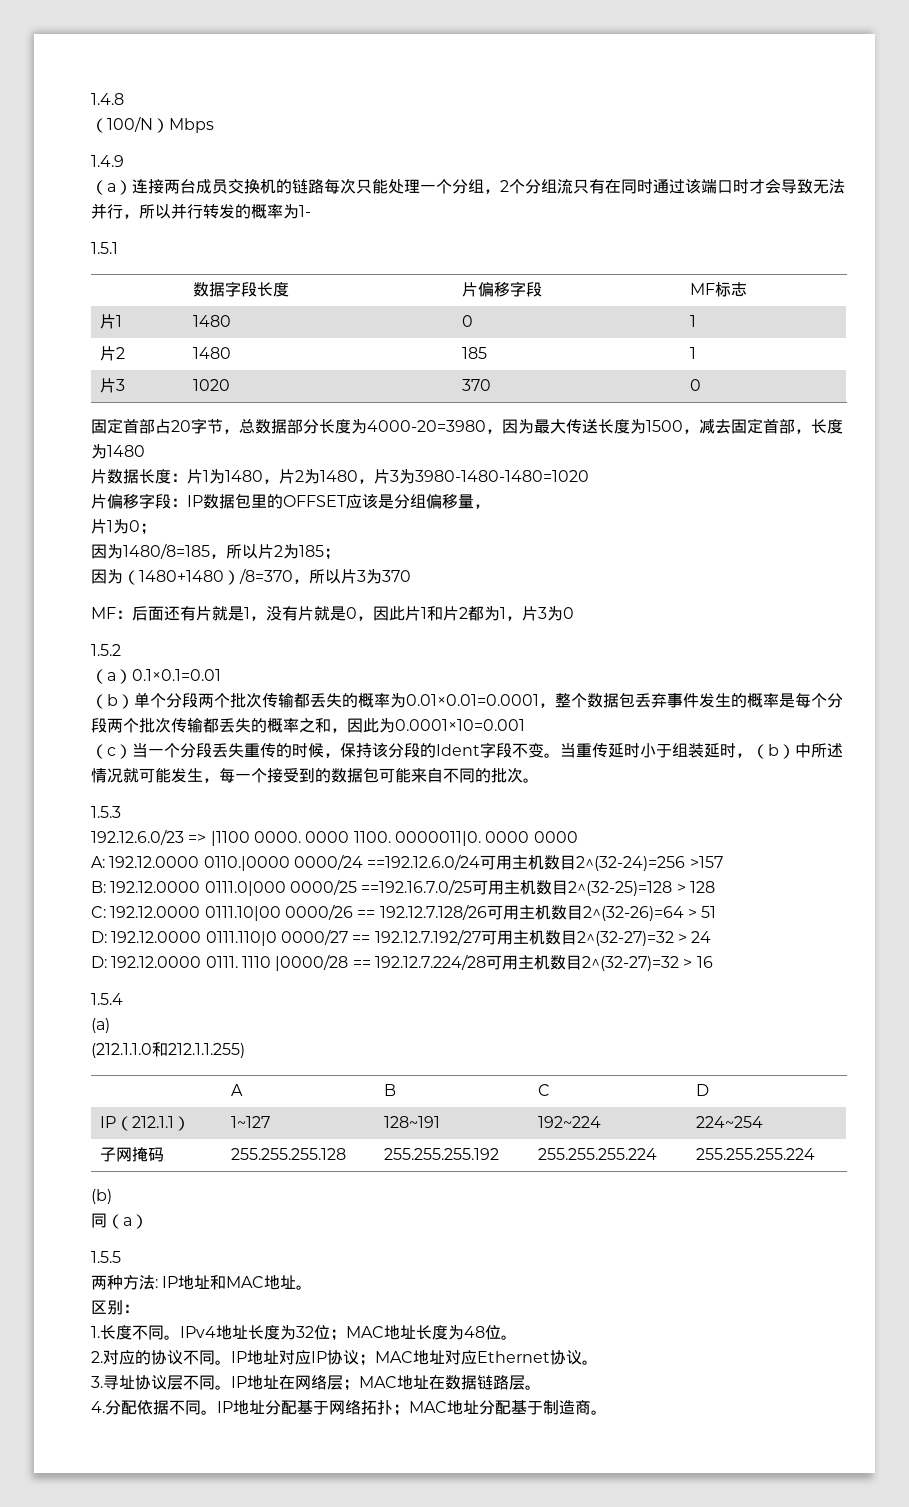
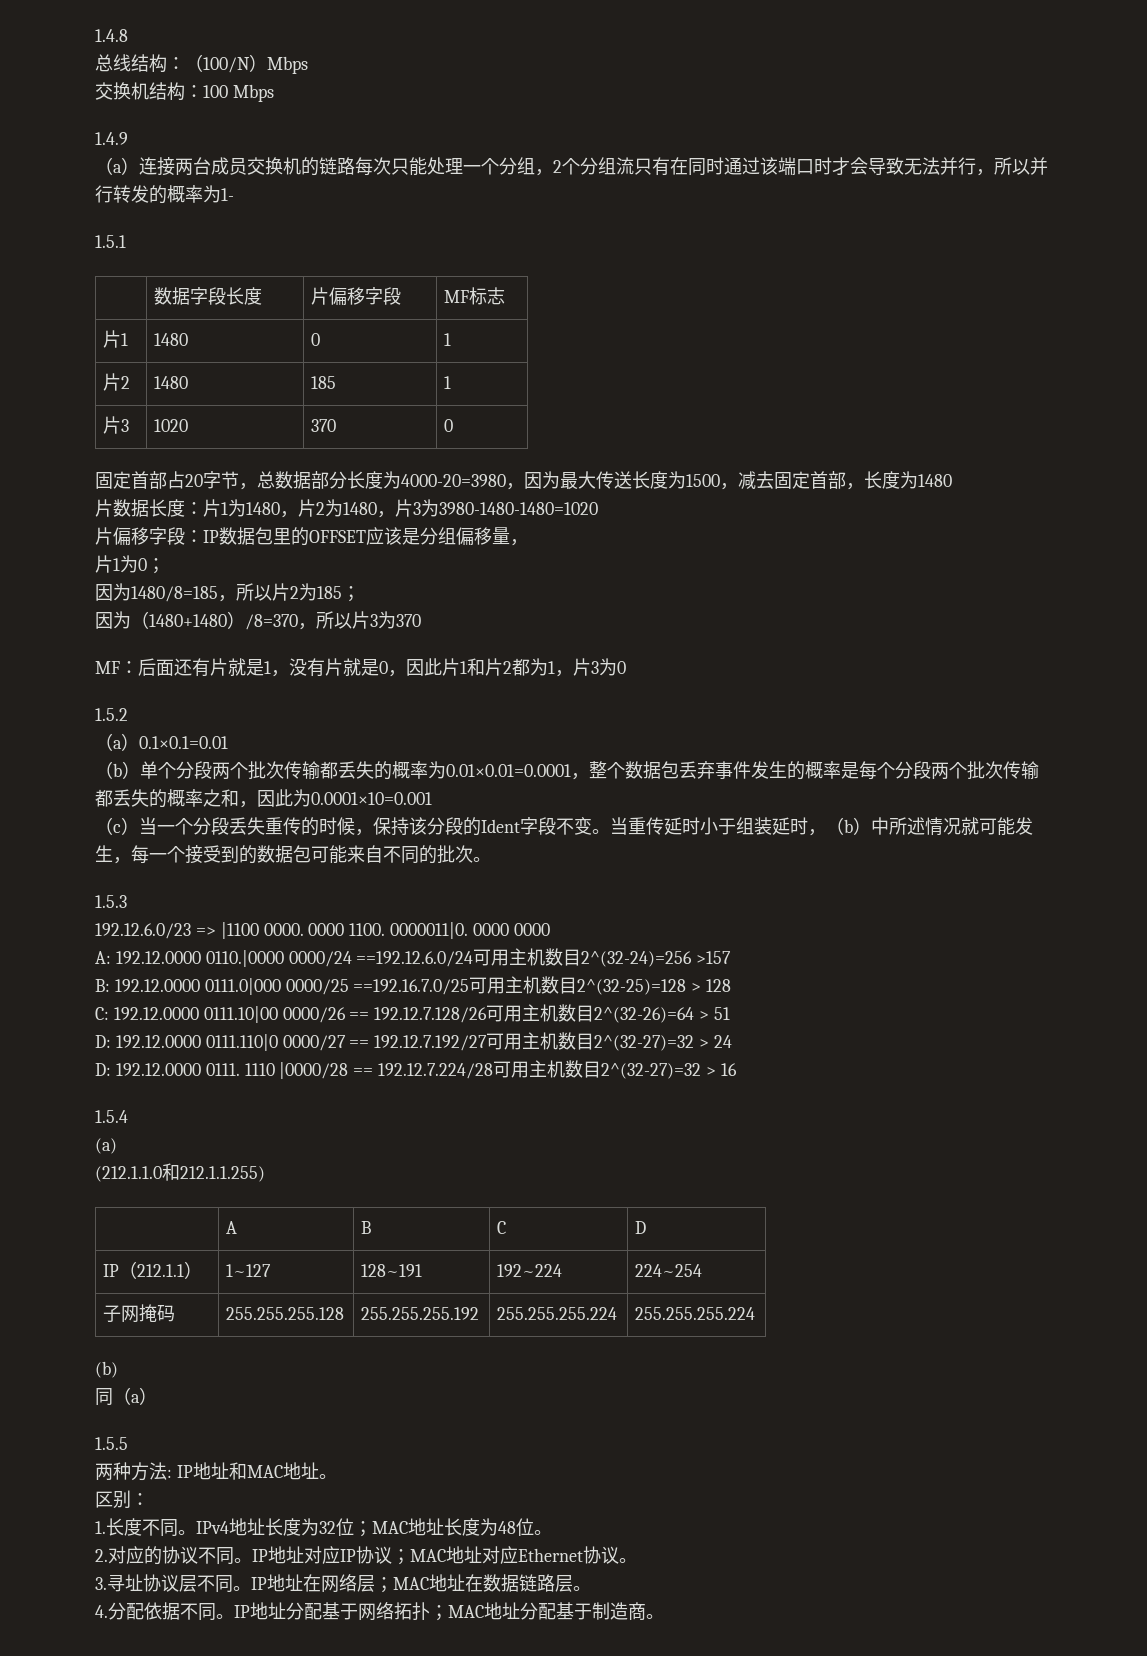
- （100/N）Mbps
+ 总线结构：（100/N）Mbps
+ 交换机结构：100 Mbps

